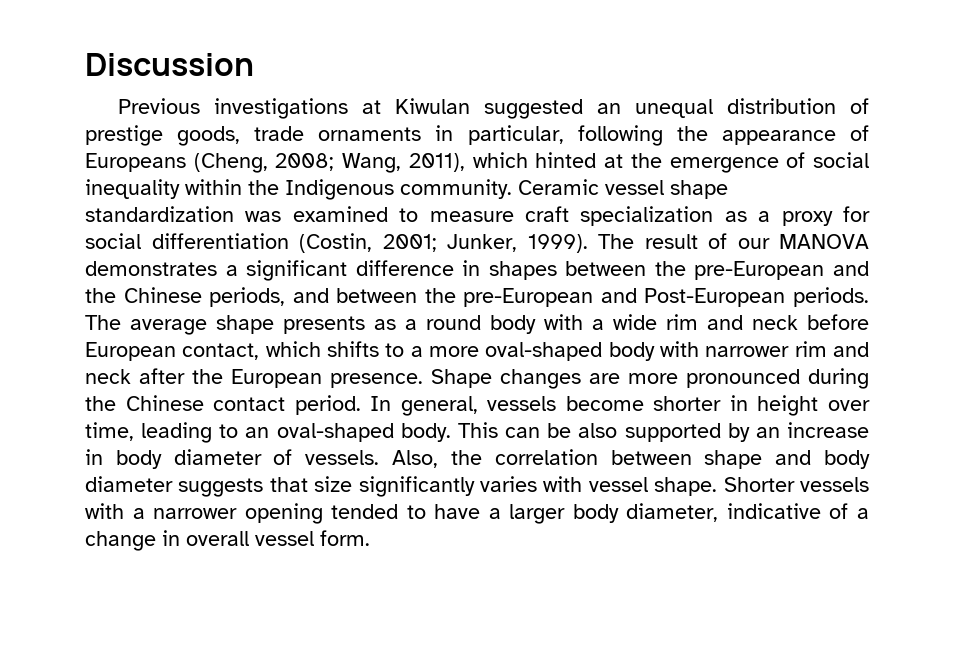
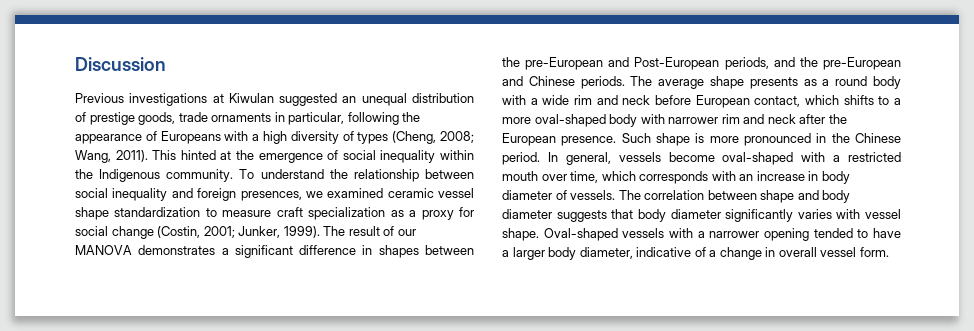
- Previous investigations at Kiwulan suggested an unequal distribution of prestige goods, trade ornaments in particular, following the appearance of Europeans (Cheng, 2008; Wang, 2011), which hinted at the emergence of social inequality within the Indigenous community.
+ Previous investigations at Kiwulan suggested an unequal distribution of prestige goods, trade ornaments in particular, following the appearance of Europeans with a high diversity of types (Cheng, 2008; Wang, 2011). This hinted at the emergence of social inequality within the Indigenous community.
- Ceramic vessel shape standardization was examined to measure craft specialization as a proxy for social differentiation (Costin, 2001; Junker, 1999).
+ To understand the relationship between social inequality and foreign presences, we examined ceramic vessel shape standardization to measure craft specialization as a proxy for social change (Costin, 2001; Junker, 1999).
- The result of our MANOVA demonstrates a significant difference in shapes between the pre-European and the Chinese periods, and between the pre-European and Post-European periods.
+ The result of our MANOVA demonstrates a significant difference in shapes between the pre-European and Post-European periods, and the pre-European and Chinese periods.
- Shape changes are more pronounced during the Chinese contact period.
+ Such shape is more pronounced in the Chinese period.
- In general, vessels become shorter in height over time, leading to an oval-shaped body. This can be also supported by an increase in body diameter of vessels.
+ In general, vessels become oval-shaped with a restricted mouth over time, which corresponds with an increase in body diameter of vessels.
- Also, the correlation between shape and body diameter suggests that size significantly varies with vessel shape.
+ The correlation between shape and body diameter suggests that body diameter significantly varies with vessel shape.
- Shorter vessels with a narrower opening tended to have a larger body diameter, indicative of a change in overall vessel form.
+ Oval-shaped vessels with a narrower opening tended to have a larger body diameter, indicative of a change in overall vessel form.

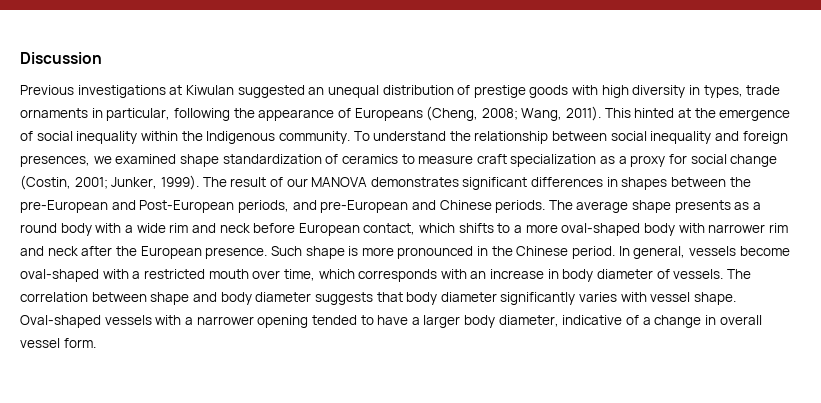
- Previous investigations at Kiwulan suggested an unequal distribution of prestige goods, trade ornaments in particular, following the appearance of Europeans with a high diversity of types (Cheng, 2008; Wang, 2011).
+ Previous investigations at Kiwulan suggested an unequal distribution of prestige goods with high diversity in types, trade ornaments in particular, following the appearance of Europeans (Cheng, 2008; Wang, 2011).
- To understand the relationship between social inequality and foreign presences, we examined ceramic vessel shape standardization to measure craft specialization as a proxy for social change (Costin, 2001; Junker, 1999).
+ To understand the relationship between social inequality and foreign presences, we examined shape standardization of ceramics to measure craft specialization as a proxy for social change (Costin, 2001; Junker, 1999).
- The result of our MANOVA demonstrates a significant difference in shapes between the pre-European and Post-European periods, and the pre-European and Chinese periods.
+ The result of our MANOVA demonstrates significant differences in shapes between the pre-European and Post-European periods, and pre-European and Chinese periods.

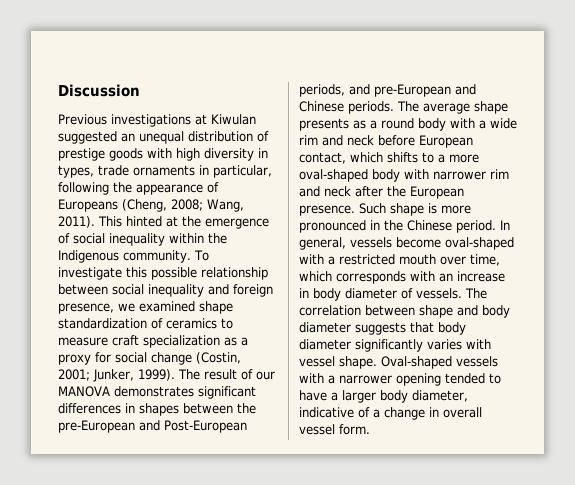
- To understand the relationship between social inequality and foreign presences, we examined shape standardization of ceramics to measure craft specialization as a proxy for social change (Costin, 2001; Junker, 1999).
+ To investigate this possible relationship between social inequality and foreign presence, we examined shape standardization of ceramics to measure craft specialization as a proxy for social change (Costin, 2001; Junker, 1999).

